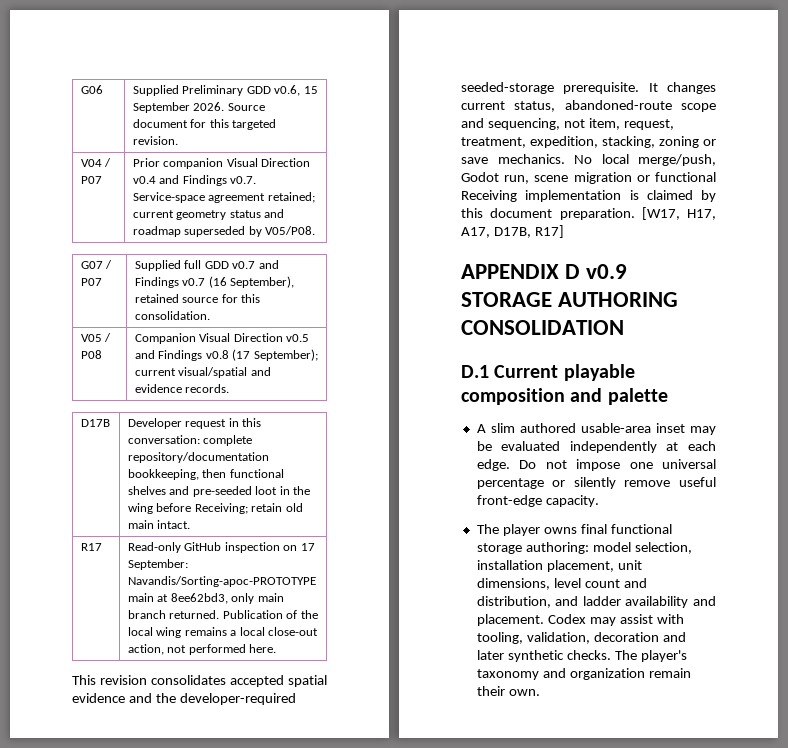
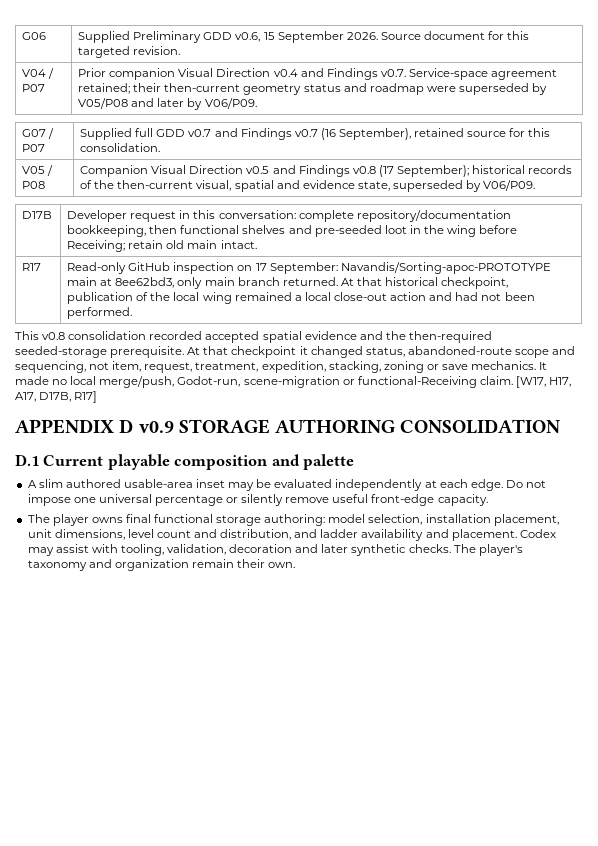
- V04 / P07 | Prior companion Visual Direction v0.4 and Findings v0.7. Service-space agreement retained; current geometry status and roadmap superseded by V05/P08.
+ V04 / P07 | Prior companion Visual Direction v0.4 and Findings v0.7. Service-space agreement retained; their then-current geometry status and roadmap were superseded by V05/P08 and later by V06/P09.
- V05 / P08 | Companion Visual Direction v0.5 and Findings v0.8 (17 September); current visual/spatial and evidence records.
+ V05 / P08 | Companion Visual Direction v0.5 and Findings v0.8 (17 September); historical records of the then-current visual, spatial and evidence state, superseded by V06/P09.
- R17 | Read-only GitHub inspection on 17 September: Navandis/Sorting-apoc-PROTOTYPE main at 8ee62bd3, only main branch returned. Publication of the local wing remains a local close-out action, not performed here.
- This revision consolidates accepted spatial evidence and the developer-required seeded-storage prerequisite.
+ R17 | Read-only GitHub inspection on 17 September: Navandis/Sorting-apoc-PROTOTYPE main at 8ee62bd3, only main branch returned. At that historical checkpoint, publication of the local wing remained a local close-out action and had not been performed.
+ This v0.8 consolidation recorded accepted spatial evidence and the then-required seeded-storage prerequisite.
- It changes current status, abandoned-route scope and sequencing, not item, request, treatment, expedition, stacking, zoning or save mechanics.
+ At that checkpoint it changed status, abandoned-route scope and sequencing, not item, request, treatment, expedition, stacking, zoning or save mechanics.
- No local merge/push, Godot run, scene migration or functional Receiving implementation is claimed by this document preparation.
+ It made no local merge/push, Godot-run, scene-migration or functional-Receiving claim.

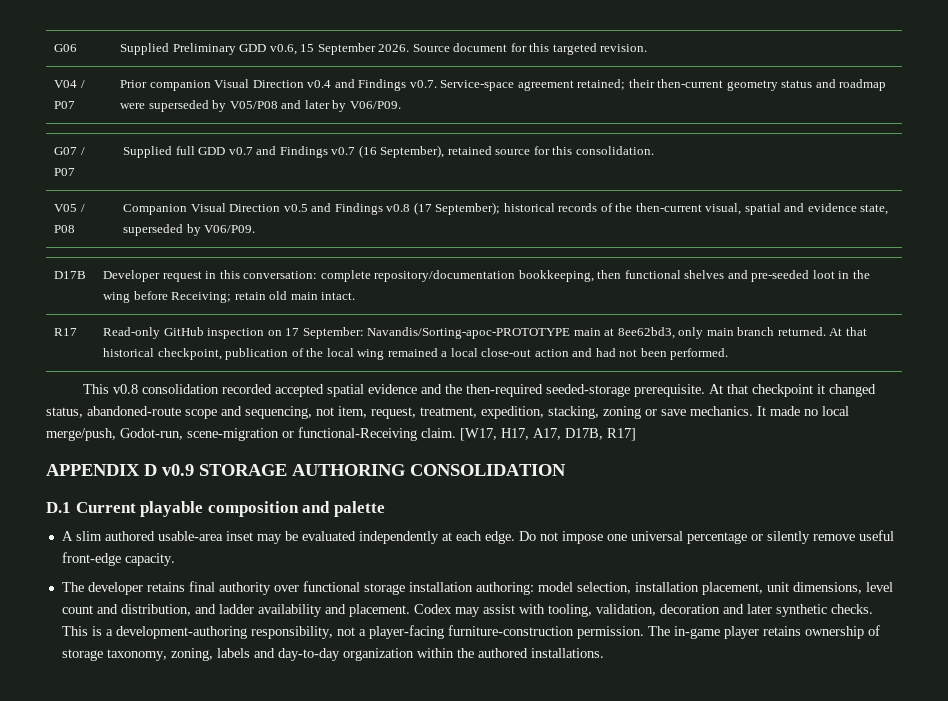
- The player owns final functional storage authoring: model selection, installation placement, unit dimensions, level count and distribution, and ladder availability and placement.
+ The developer retains final authority over functional storage installation authoring: model selection, installation placement, unit dimensions, level count and distribution, and ladder availability and placement.
- The player's taxonomy and organization remain their own.
+ This is a development-authoring responsibility, not a player-facing furniture-construction permission. The in-game player retains ownership of storage taxonomy, zoning, labels and day-to-day organization within the authored installations.

